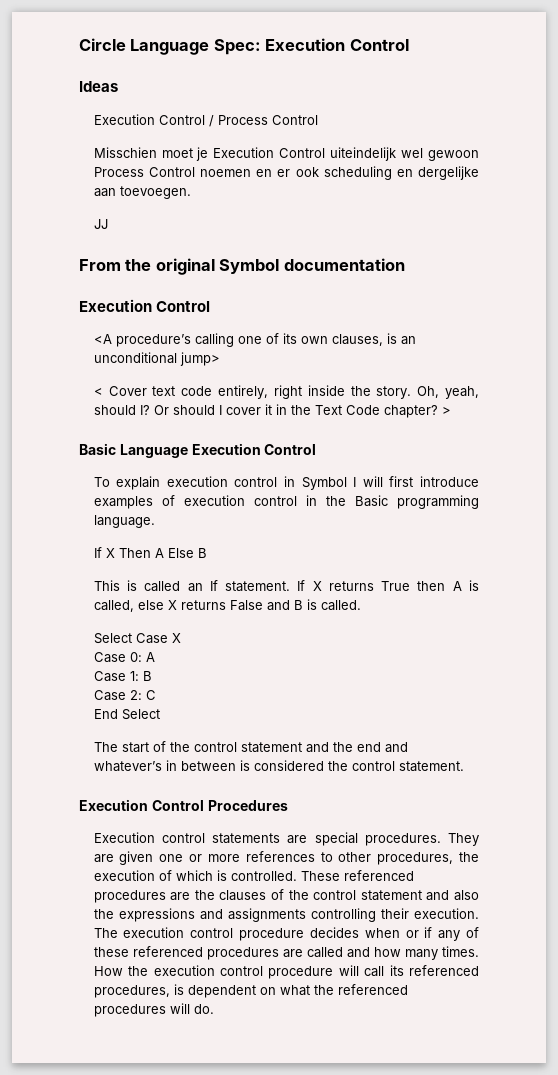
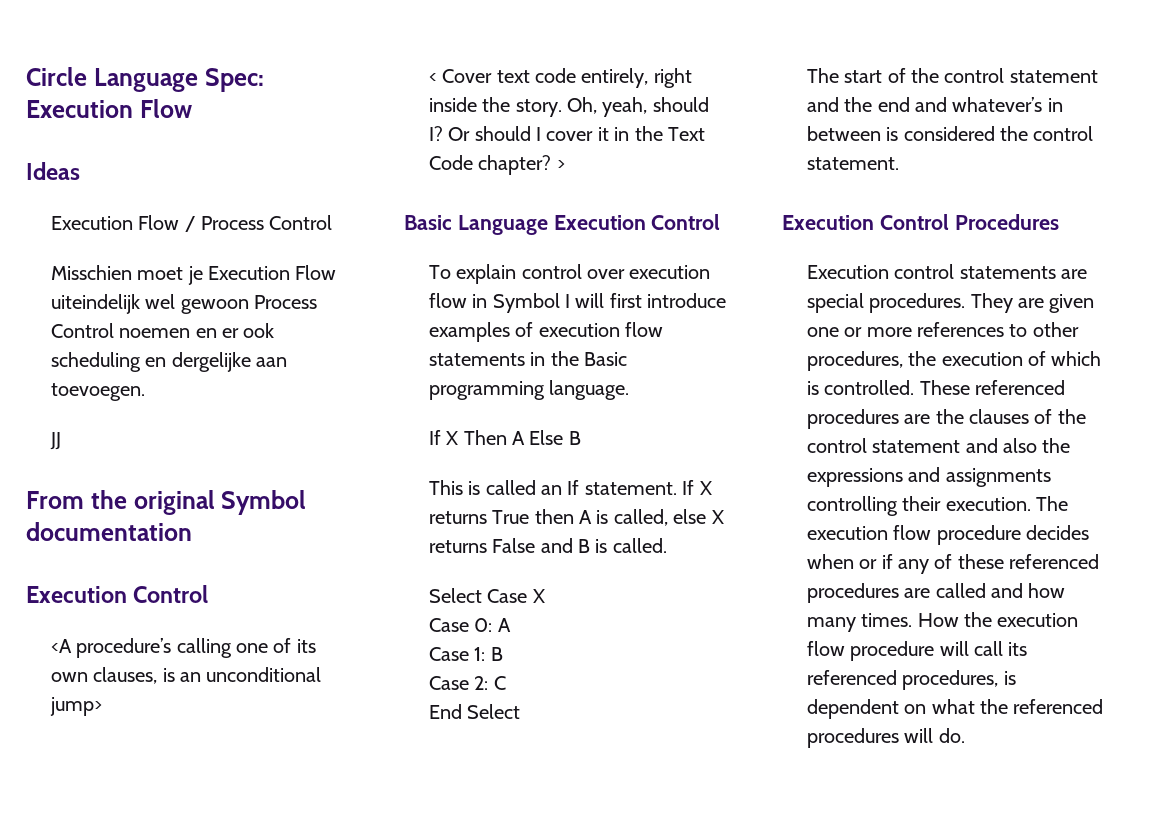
- Circle Language Spec: Execution Control
+ Circle Language Spec: Execution Flow
- Execution Control / Process Control
+ Execution Flow / Process Control
- Misschien moet je Execution Control uiteindelijk wel gewoon Process Control noemen en er ook scheduling en dergelijke aan toevoegen.
+ Misschien moet je Execution Flow uiteindelijk wel gewoon Process Control noemen en er ook scheduling en dergelijke aan toevoegen.
- To explain execution control in Symbol I will first introduce examples of execution control in the Basic programming language.
+ To explain control over execution flow in Symbol I will first introduce examples of execution flow statements in the Basic programming language.
- The execution control procedure decides when or if any of these referenced procedures are called and how many times.
+ The execution flow procedure decides when or if any of these referenced procedures are called and how many times.
- How the execution control procedure will call its referenced procedures, is dependent on what the referenced procedures will do.
+ How the execution flow procedure will call its referenced procedures, is dependent on what the referenced procedures will do.

